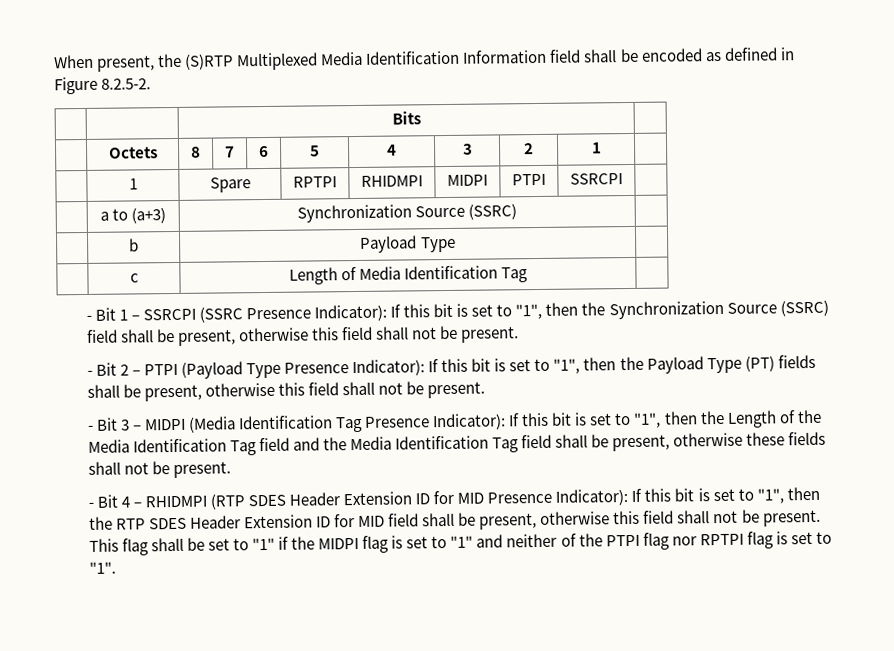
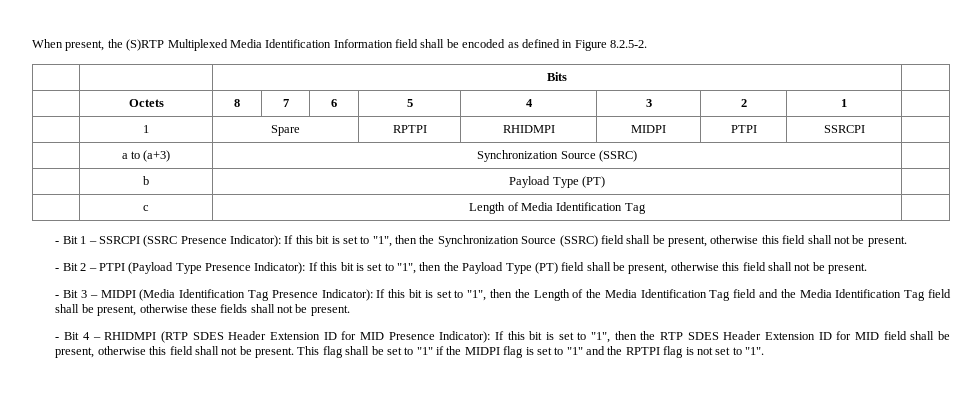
- | b | Payload Type |
+ | b | Payload Type (PT) |
- - Bit 2 – PTPI (Payload Type Presence Indicator): If this bit is set to "1", then the Payload Type (PT) fields shall be present, otherwise this field shall not be present.
+ - Bit 2 – PTPI (Payload Type Presence Indicator): If this bit is set to "1", then the Payload Type (PT) field shall be present, otherwise this field shall not be present.
- This flag shall be set to "1" if the MIDPI flag is set to "1" and neither of the PTPI flag nor RPTPI flag is set to "1".
+ This flag shall be set to "1" if the MIDPI flag is set to "1" and the RPTPI flag is not set to "1".

